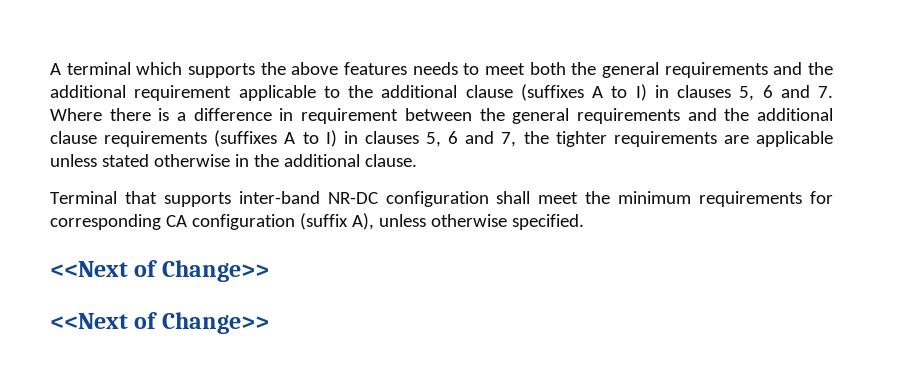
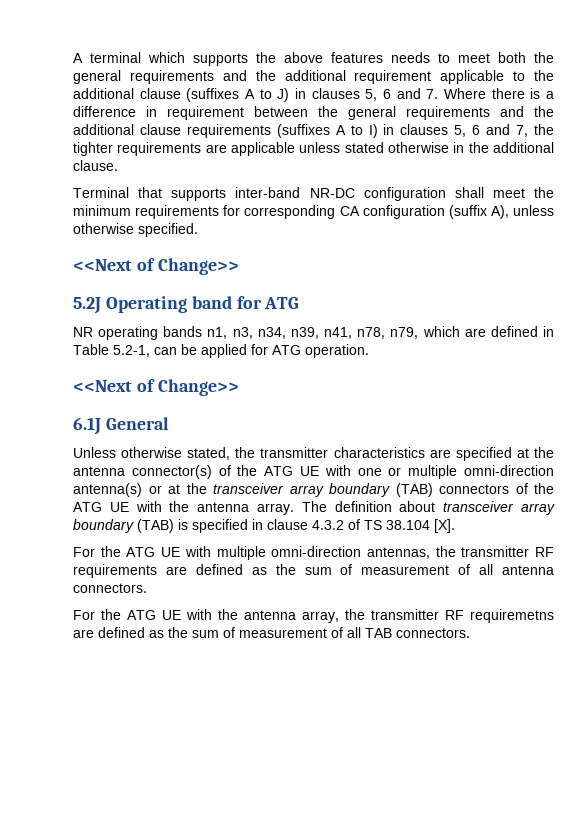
- A terminal which supports the above features needs to meet both the general requirements and the additional requirement applicable to the additional clause (suffixes A to I) in clauses 5, 6 and 7. Where there is a difference in requirement between the general requirements and the additional clause requirements (suffixes A to I) in clauses 5, 6 and 7, the tighter requirements are applicable unless stated otherwise in the additional clause.
+ A terminal which supports the above features needs to meet both the general requirements and the additional requirement applicable to the additional clause (suffixes A to J) in clauses 5, 6 and 7. Where there is a difference in requirement between the general requirements and the additional clause requirements (suffixes A to I) in clauses 5, 6 and 7, the tighter requirements are applicable unless stated otherwise in the additional clause.
  Terminal that supports inter-band NR-DC configuration shall meet the minimum requirements for corresponding CA configuration (suffix A), unless otherwise specified.
  <<Next of Change>>
+ 5.2J Operating band for ATG
+ NR operating bands n1, n3, n34, n39, n41, n78, n79, which are defined in Table 5.2-1, can be applied for ATG operation.
  <<Next of Change>>
+ 6.1J General
+ Unless otherwise stated, the transmitter characteristics are specified at the antenna connector(s) of the ATG UE with one or multiple omni-direction antenna(s) or at the transceiver array boundary (TAB) connectors of the ATG UE with the antenna array. The definition about transceiver array boundary (TAB) is specified in clause 4.3.2 of TS 38.104 [X].
+ For the ATG UE with multiple omni-direction antennas, the transmitter RF requirements are defined as the sum of measurement of all antenna connectors.
+ For the ATG UE with the antenna array, the transmitter RF requiremetns are defined as the sum of measurement of all TAB connectors.

